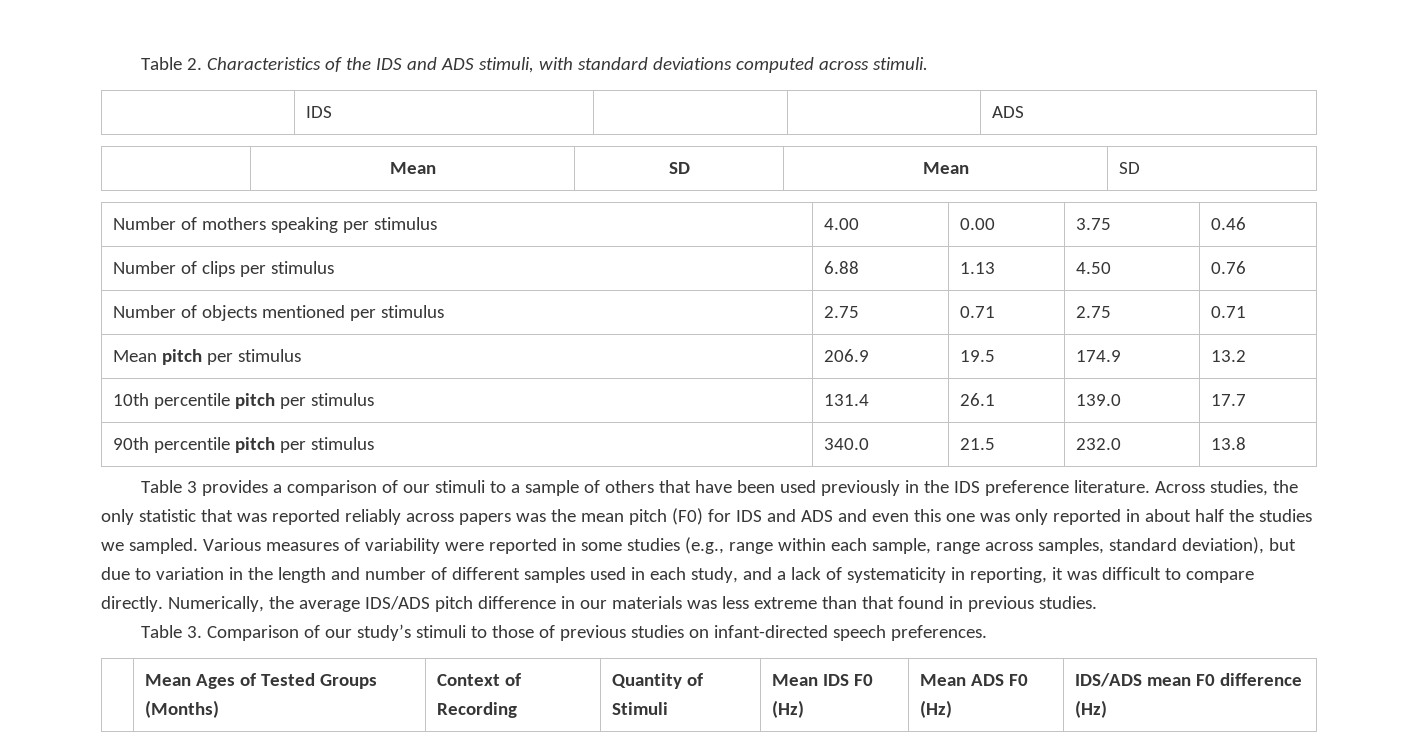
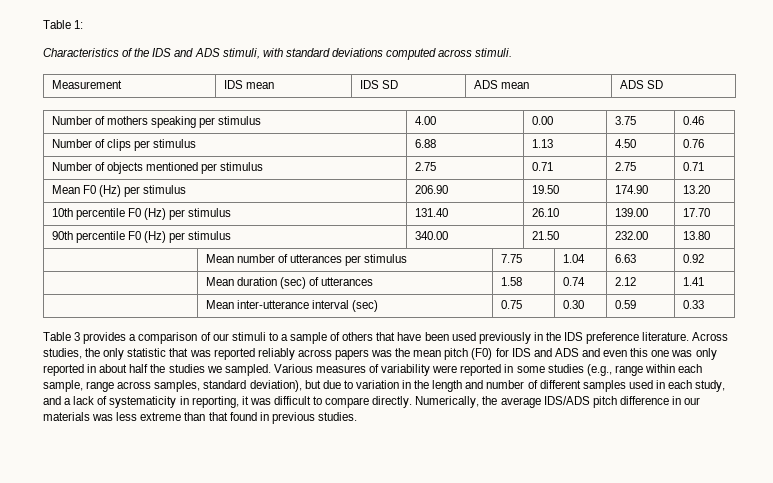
- Table 2. Characteristics of the IDS and ADS stimuli, with standard deviations computed across stimuli.
+ Table 1:
+ Characteristics of the IDS and ADS stimuli, with standard deviations computed across stimuli.
- | IDS | | | ADS
- | Mean | SD | Mean | SD
+ Measurement | IDS mean | IDS SD | ADS mean | ADS SD
- Mean pitch per stimulus | 206.9 | 19.5 | 174.9 | 13.2
+ Mean F0 (Hz) per stimulus | 206.90 | 19.50 | 174.90 | 13.20
- 10th percentile pitch per stimulus | 131.4 | 26.1 | 139.0 | 17.7
+ 10th percentile F0 (Hz) per stimulus | 131.40 | 26.10 | 139.00 | 17.70
- 90th percentile pitch per stimulus | 340.0 | 21.5 | 232.0 | 13.8
+ 90th percentile F0 (Hz) per stimulus | 340.00 | 21.50 | 232.00 | 13.80
+ | Mean number of utterances per stimulus | 7.75 | 1.04 | 6.63 | 0.92
+ | Mean duration (sec) of utterances | 1.58 | 0.74 | 2.12 | 1.41
+ | Mean inter-utterance interval (sec) | 0.75 | 0.30 | 0.59 | 0.33
- Table 3. Comparison of our study’s stimuli to those of previous studies on infant-directed speech preferences.
- | Mean Ages of Tested Groups (Months) | Context of Recording | Quantity of Stimuli | Mean IDS F0 (Hz) | Mean ADS F0 (Hz) | IDS/ADS mean F0 difference (Hz)

